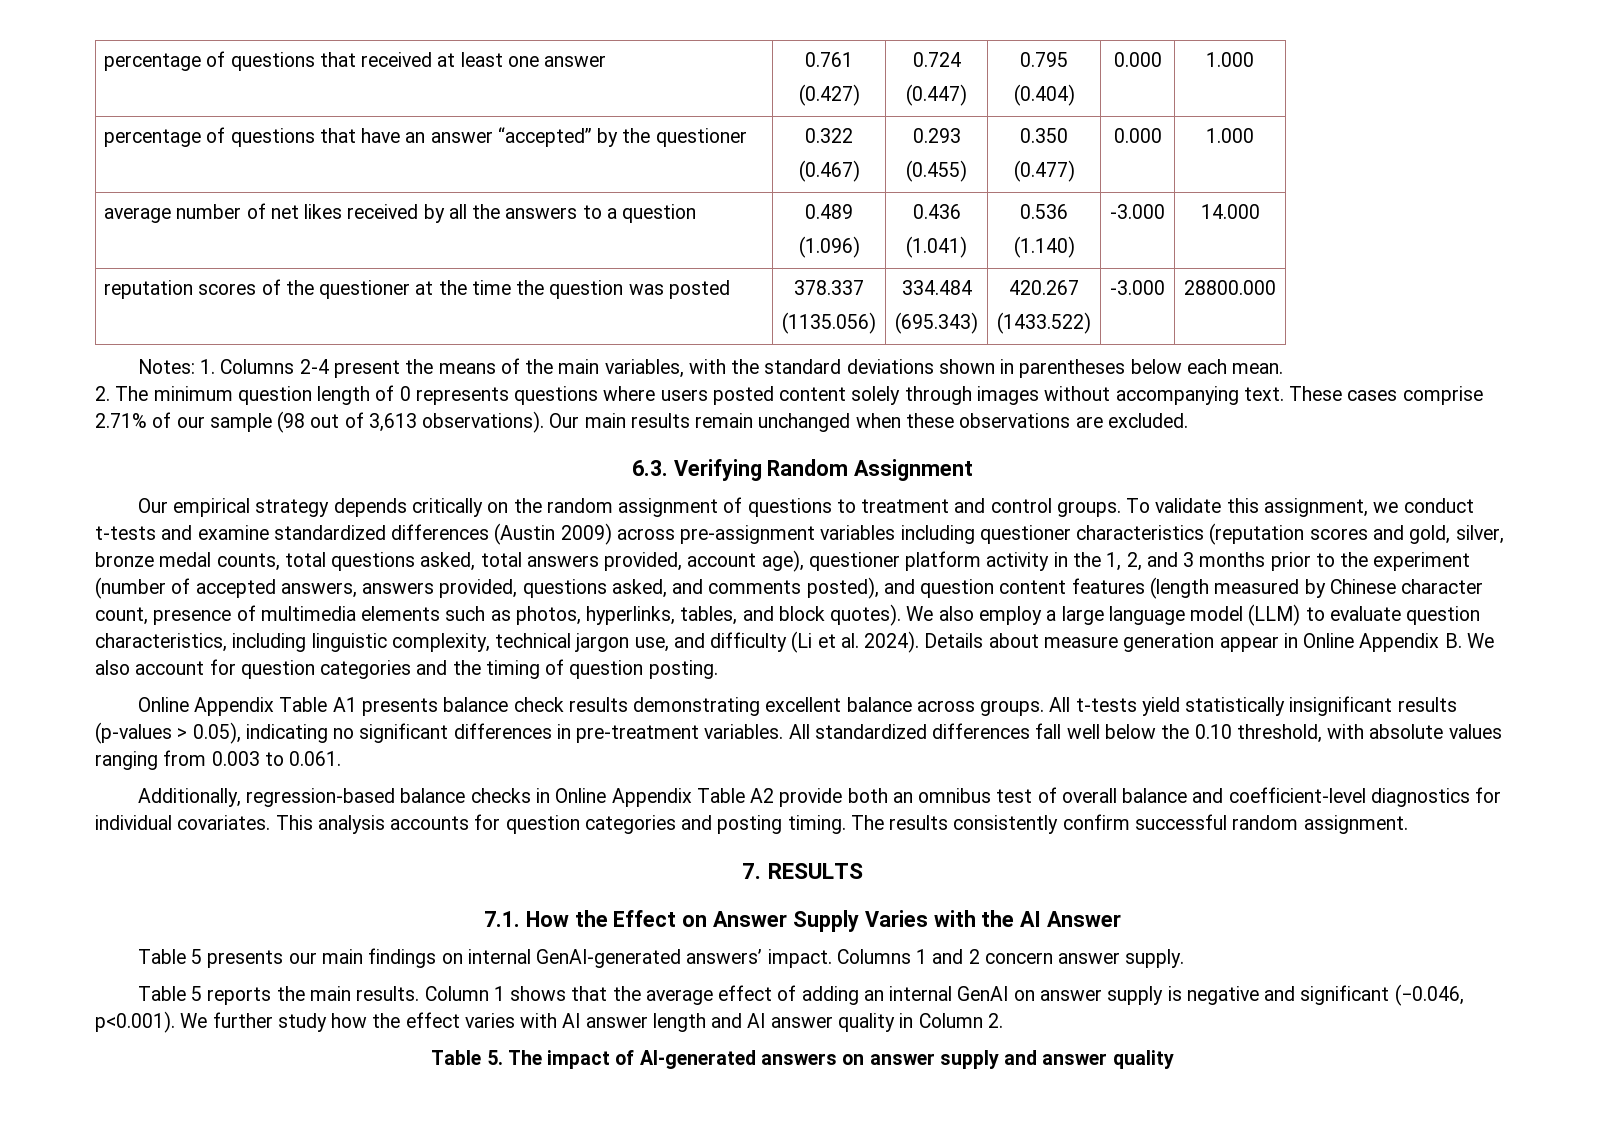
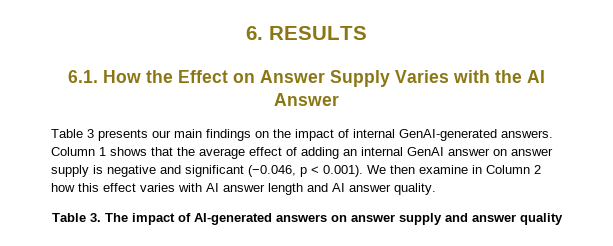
- percentage of questions that received at least one answer | 0.761
- (0.427) | 0.724
- (0.447) | 0.795
- (0.404) | 0.000 | 1.000
- percentage of questions that have an answer “accepted” by the questioner | 0.322
- (0.467) | 0.293
- (0.455) | 0.350
- (0.477) | 0.000 | 1.000
- average number of net likes received by all the answers to a question | 0.489
- (1.096) | 0.436
- (1.041) | 0.536
- (1.140) | -3.000 | 14.000
- reputation scores of the questioner at the time the question was posted | 378.337
- (1135.056) | 334.484
- (695.343) | 420.267
- (1433.522) | -3.000 | 28800.000
- Notes: 1. Columns 2-4 present the means of the main variables, with the standard deviations shown in parentheses below each mean.
- 2. The minimum question length of 0 represents questions where users posted content solely through images without accompanying text. These cases comprise 2.71% of our sample (98 out of 3,613 observations). Our main results remain unchanged when these observations are excluded.
- 6.3. Verifying Random Assignment
- Our empirical strategy depends critically on the random assignment of questions to treatment and control groups. To validate this assignment, we conduct t-tests and examine standardized differences (Austin 2009) across pre-assignment variables including questioner characteristics (reputation scores and gold, silver, bronze medal counts, total questions asked, total answers provided, account age), questioner platform activity in the 1, 2, and 3 months prior to the experiment (number of accepted answers, answers provided, questions asked, and comments posted), and question content features (length measured by Chinese character count, presence of multimedia elements such as photos, hyperlinks, tables, and block quotes). We also employ a large language model (LLM) to evaluate question characteristics, including linguistic complexity, technical jargon use, and difficulty (Li et al. 2024). Details about measure generation appear in Online Appendix B. We also account for question categories and the timing of question posting.
- Online Appendix Table A1 presents balance check results demonstrating excellent balance across groups. All t-tests yield statistically insignificant results (p-values > 0.05), indicating no significant differences in pre-treatment variables. All standardized differences fall well below the 0.10 threshold, with absolute values ranging from 0.003 to 0.061.
- Additionally, regression-based balance checks in Online Appendix Table A2 provide both an omnibus test of overall balance and coefficient-level diagnostics for individual covariates. This analysis accounts for question categories and posting timing. The results consistently confirm successful random assignment.
- 7. RESULTS
+ 6. RESULTS
- 7.1. How the Effect on Answer Supply Varies with the AI Answer
+ 6.1. How the Effect on Answer Supply Varies with the AI Answer
- Table 5 presents our main findings on internal GenAI-generated answers’ impact. Columns 1 and 2 concern answer supply.
- Table 5 reports the main results.
+ Table 3 presents our main findings on the impact of internal GenAI-generated answers.
- Column 1 shows that the average effect of adding an internal GenAI on answer supply is negative and significant (−0.046, p<0.001). We further study how the effect varies with AI answer length and AI answer quality in Column 2.
- Table 5. The impact of AI-generated answers on answer supply and answer quality
+ Column 1 shows that the average effect of adding an internal GenAI answer on answer supply is negative and significant (−0.046, p < 0.001). We then examine in Column 2 how this effect varies with AI answer length and AI answer quality.
+ Table 3. The impact of AI-generated answers on answer supply and answer quality

